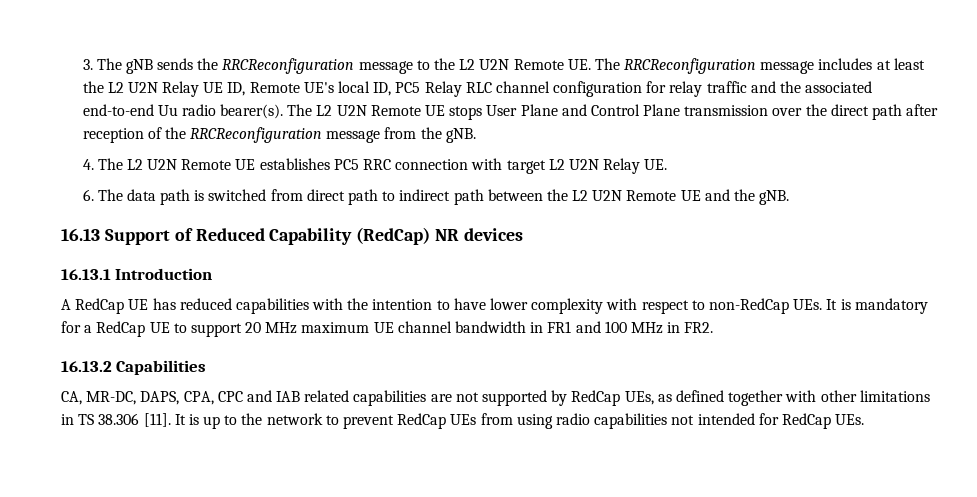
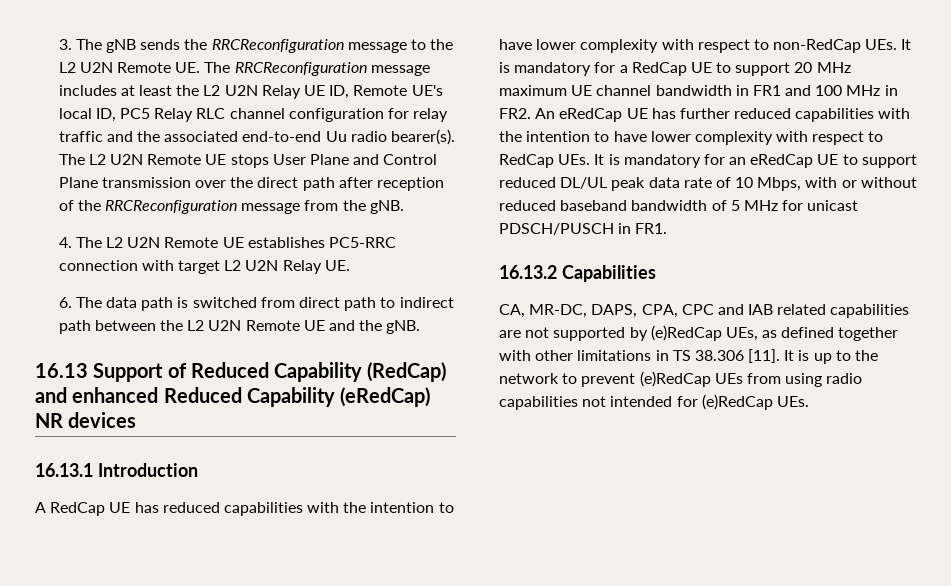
- 4. The L2 U2N Remote UE establishes PC5 RRC connection with target L2 U2N Relay UE.
+ 4. The L2 U2N Remote UE establishes PC5-RRC connection with target L2 U2N Relay UE.
- 16.13 Support of Reduced Capability (RedCap) NR devices
+ 16.13 Support of Reduced Capability (RedCap) and enhanced Reduced Capability (eRedCap) NR devices
- A RedCap UE has reduced capabilities with the intention to have lower complexity with respect to non-RedCap UEs. It is mandatory for a RedCap UE to support 20 MHz maximum UE channel bandwidth in FR1 and 100 MHz in FR2.
+ A RedCap UE has reduced capabilities with the intention to have lower complexity with respect to non-RedCap UEs. It is mandatory for a RedCap UE to support 20 MHz maximum UE channel bandwidth in FR1 and 100 MHz in FR2. An eRedCap UE has further reduced capabilities with the intention to have lower complexity with respect to RedCap UEs. It is mandatory for an eRedCap UE to support reduced DL/UL peak data rate of 10 Mbps, with or without reduced baseband bandwidth of 5 MHz for unicast PDSCH/PUSCH in FR1.
- CA, MR-DC, DAPS, CPA, CPC and IAB related capabilities are not supported by RedCap UEs, as defined together with other limitations in TS 38.306 [11].
+ CA, MR-DC, DAPS, CPA, CPC and IAB related capabilities are not supported by (e)RedCap UEs, as defined together with other limitations in TS 38.306 [11].
- It is up to the network to prevent RedCap UEs from using radio capabilities not intended for RedCap UEs.
+ It is up to the network to prevent (e)RedCap UEs from using radio capabilities not intended for (e)RedCap UEs.

